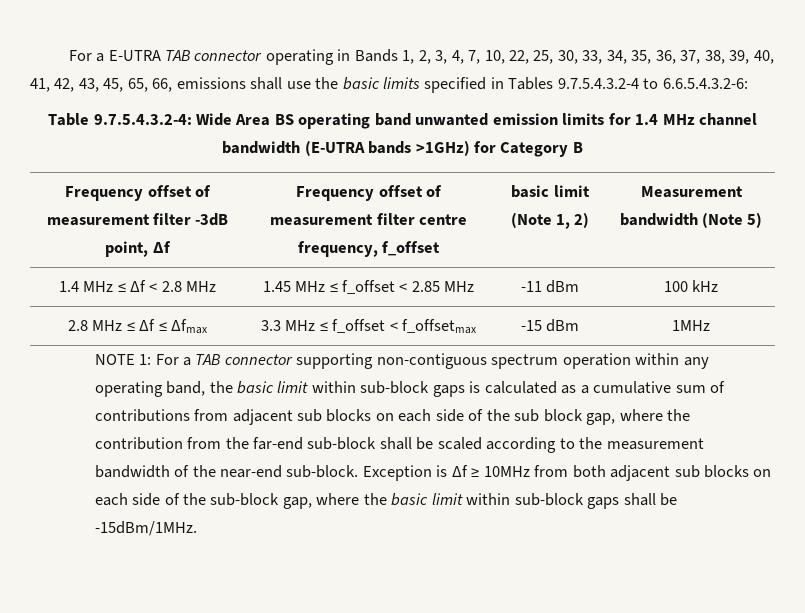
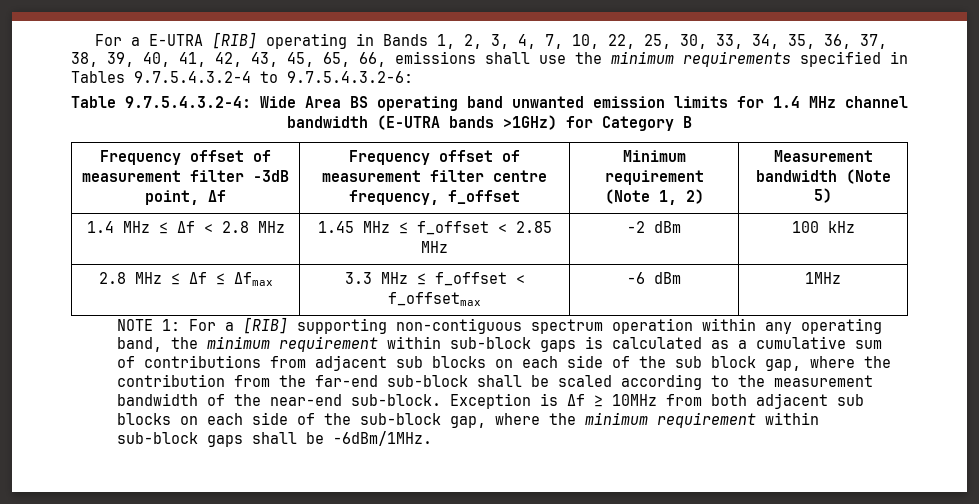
- For a E-UTRA TAB connector operating in Bands 1, 2, 3, 4, 7, 10, 22, 25, 30, 33, 34, 35, 36, 37, 38, 39, 40, 41, 42, 43, 45, 65, 66, emissions shall use the basic limits specified in Tables 9.7.5.4.3.2-4 to 6.6.5.4.3.2-6:
+ For a E-UTRA [RIB] operating in Bands 1, 2, 3, 4, 7, 10, 22, 25, 30, 33, 34, 35, 36, 37, 38, 39, 40, 41, 42, 43, 45, 65, 66, emissions shall use the minimum requirements specified in Tables 9.7.5.4.3.2-4 to 9.7.5.4.3.2-6:
- Frequency offset of measurement filter -3dB point, Δf | Frequency offset of measurement filter centre frequency, f_offset | basic limit (Note 1, 2) | Measurement bandwidth (Note 5)
+ Frequency offset of measurement filter -3dB point, Δf | Frequency offset of measurement filter centre frequency, f_offset | Minimum requirement (Note 1, 2) | Measurement bandwidth (Note 5)
- 1.4 MHz ≤ Δf < 2.8 MHz | 1.45 MHz ≤ f_offset < 2.85 MHz | -11 dBm | 100 kHz
+ 1.4 MHz ≤ Δf < 2.8 MHz | 1.45 MHz ≤ f_offset < 2.85 MHz | -2 dBm | 100 kHz
- 2.8 MHz ≤ Δf ≤ Δfmax | 3.3 MHz ≤ f_offset < f_offsetmax | -15 dBm | 1MHz
+ 2.8 MHz ≤ Δf ≤ Δfmax | 3.3 MHz ≤ f_offset < f_offsetmax | -6 dBm | 1MHz
- NOTE 1: For a TAB connector supporting non-contiguous spectrum operation within any operating band, the basic limit within sub-block gaps is calculated as a cumulative sum of contributions from adjacent sub blocks on each side of the sub block gap, where the contribution from the far-end sub-block shall be scaled according to the measurement bandwidth of the near-end sub-block.
+ NOTE 1: For a [RIB] supporting non-contiguous spectrum operation within any operating band, the minimum requirement within sub-block gaps is calculated as a cumulative sum of contributions from adjacent sub blocks on each side of the sub block gap, where the contribution from the far-end sub-block shall be scaled according to the measurement bandwidth of the near-end sub-block.
- Exception is Δf ≥ 10MHz from both adjacent sub blocks on each side of the sub-block gap, where the basic limit within sub-block gaps shall be -15dBm/1MHz.
+ Exception is Δf ≥ 10MHz from both adjacent sub blocks on each side of the sub-block gap, where the minimum requirement within sub-block gaps shall be -6dBm/1MHz.

